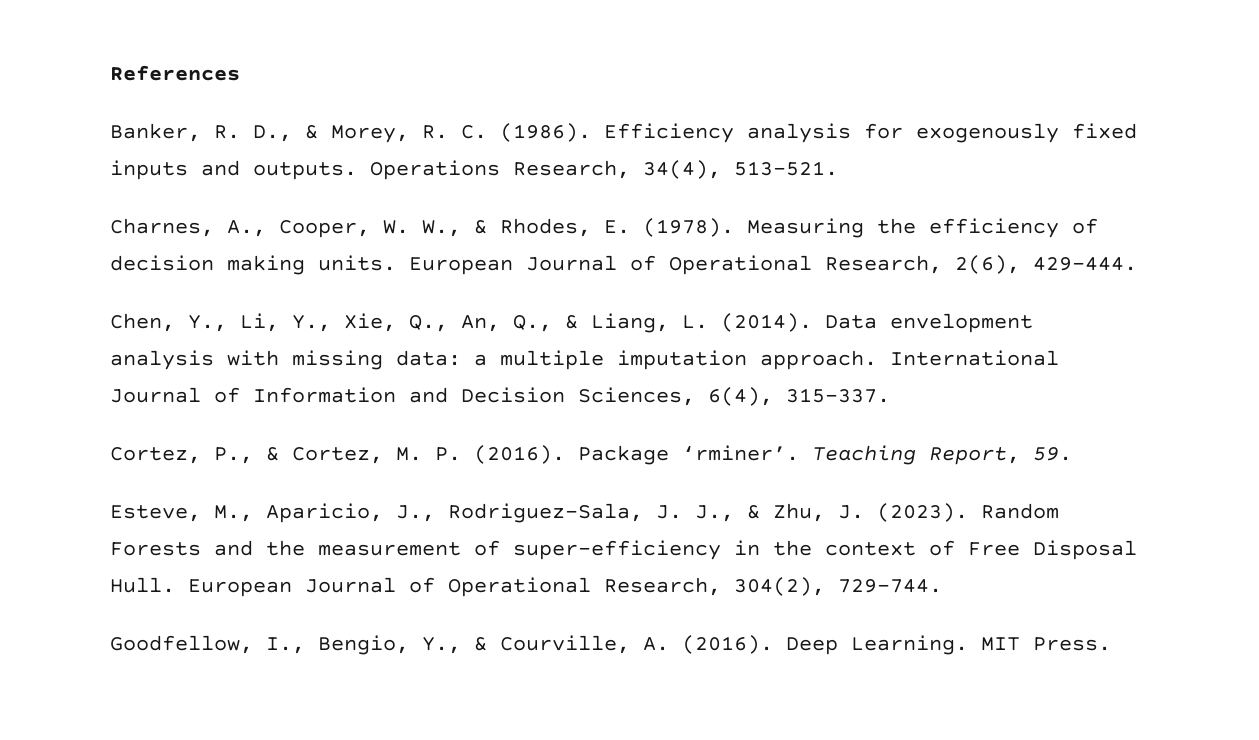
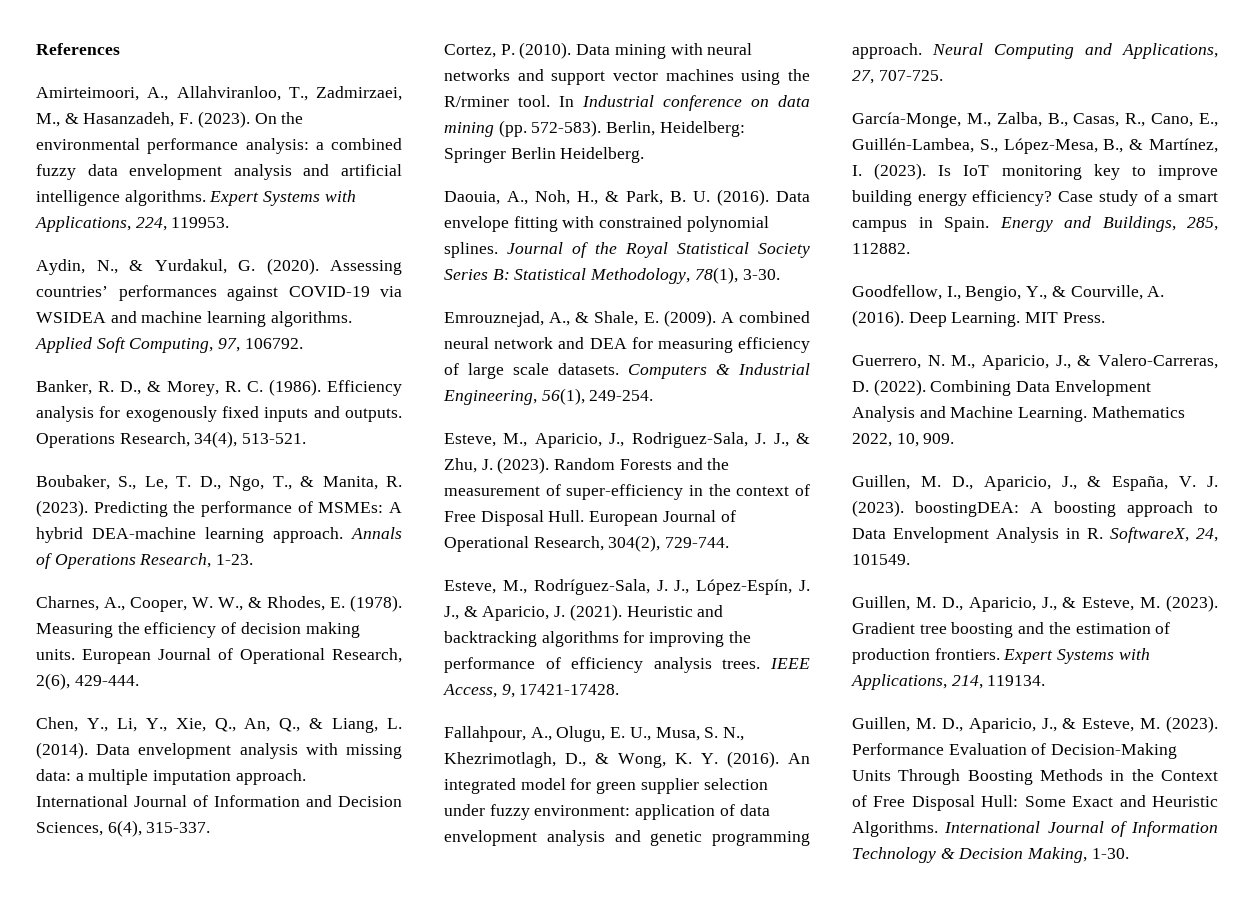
+ Amirteimoori, A., Allahviranloo, T., Zadmirzaei, M., & Hasanzadeh, F. (2023). On the environmental performance analysis: a combined fuzzy data envelopment analysis and artificial intelligence algorithms. Expert Systems with Applications, 224, 119953.
+ Aydin, N., & Yurdakul, G. (2020). Assessing countries’ performances against COVID-19 via WSIDEA and machine learning algorithms. Applied Soft Computing, 97, 106792.
+ Boubaker, S., Le, T. D., Ngo, T., & Manita, R. (2023). Predicting the performance of MSMEs: A hybrid DEA-machine learning approach. Annals of Operations Research, 1-23.
- Cortez, P., & Cortez, M. P. (2016). Package ‘rminer’. Teaching Report, 59.
+ Cortez, P. (2010). Data mining with neural networks and support vector machines using the R/rminer tool. In Industrial conference on data mining (pp. 572-583). Berlin, Heidelberg: Springer Berlin Heidelberg.
+ Daouia, A., Noh, H., & Park, B. U. (2016). Data envelope fitting with constrained polynomial splines. Journal of the Royal Statistical Society Series B: Statistical Methodology, 78(1), 3-30.
+ Emrouznejad, A., & Shale, E. (2009). A combined neural network and DEA for measuring efficiency of large scale datasets. Computers & Industrial Engineering, 56(1), 249-254.
+ Esteve, M., Rodríguez-Sala, J. J., López-Espín, J. J., & Aparicio, J. (2021). Heuristic and backtracking algorithms for improving the performance of efficiency analysis trees. IEEE Access, 9, 17421-17428.
+ Fallahpour, A., Olugu, E. U., Musa, S. N., Khezrimotlagh, D., & Wong, K. Y. (2016). An integrated model for green supplier selection under fuzzy environment: application of data envelopment analysis and genetic programming approach. Neural Computing and Applications, 27, 707-725.
+ García-Monge, M., Zalba, B., Casas, R., Cano, E., Guillén-Lambea, S., López-Mesa, B., & Martínez, I. (2023). Is IoT monitoring key to improve building energy efficiency? Case study of a smart campus in Spain. Energy and Buildings, 285, 112882.
+ Guerrero, N. M., Aparicio, J., & Valero-Carreras, D. (2022). Combining Data Envelopment Analysis and Machine Learning. Mathematics 2022, 10, 909.
+ Guillen, M. D., Aparicio, J., & España, V. J. (2023). boostingDEA: A boosting approach to Data Envelopment Analysis in R. SoftwareX, 24, 101549.
+ Guillen, M. D., Aparicio, J., & Esteve, M. (2023). Gradient tree boosting and the estimation of production frontiers. Expert Systems with Applications, 214, 119134.
+ Guillen, M. D., Aparicio, J., & Esteve, M. (2023). Performance Evaluation of Decision-Making Units Through Boosting Methods in the Context of Free Disposal Hull: Some Exact and Heuristic Algorithms. International Journal of Information Technology & Decision Making, 1-30.

